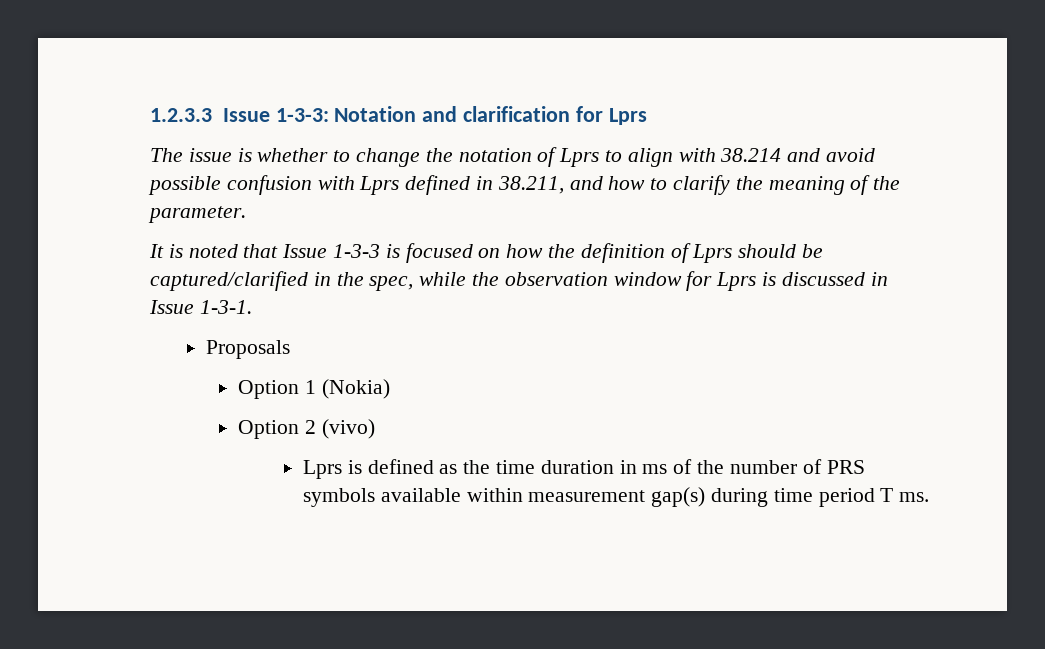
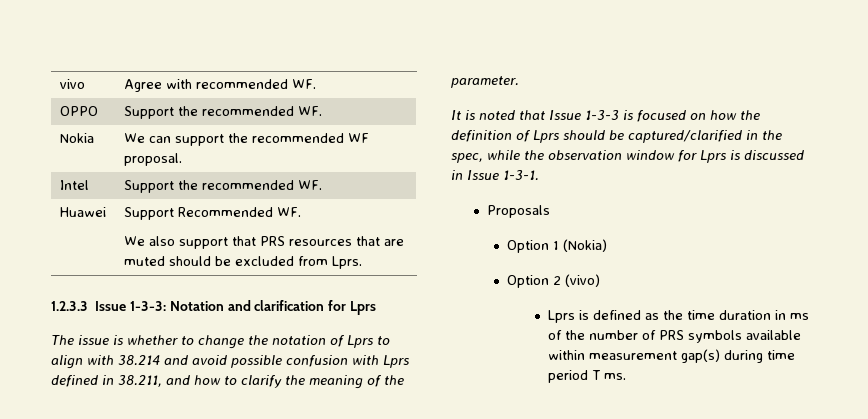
+ vivo | Agree with recommended WF.
+ OPPO | Support the recommended WF.
+ Nokia | We can support the recommended WF proposal.
+ Intel | Support the recommended WF.
+ Huawei | Support Recommended WF.
+ We also support that PRS resources that are muted should be excluded from Lprs.

